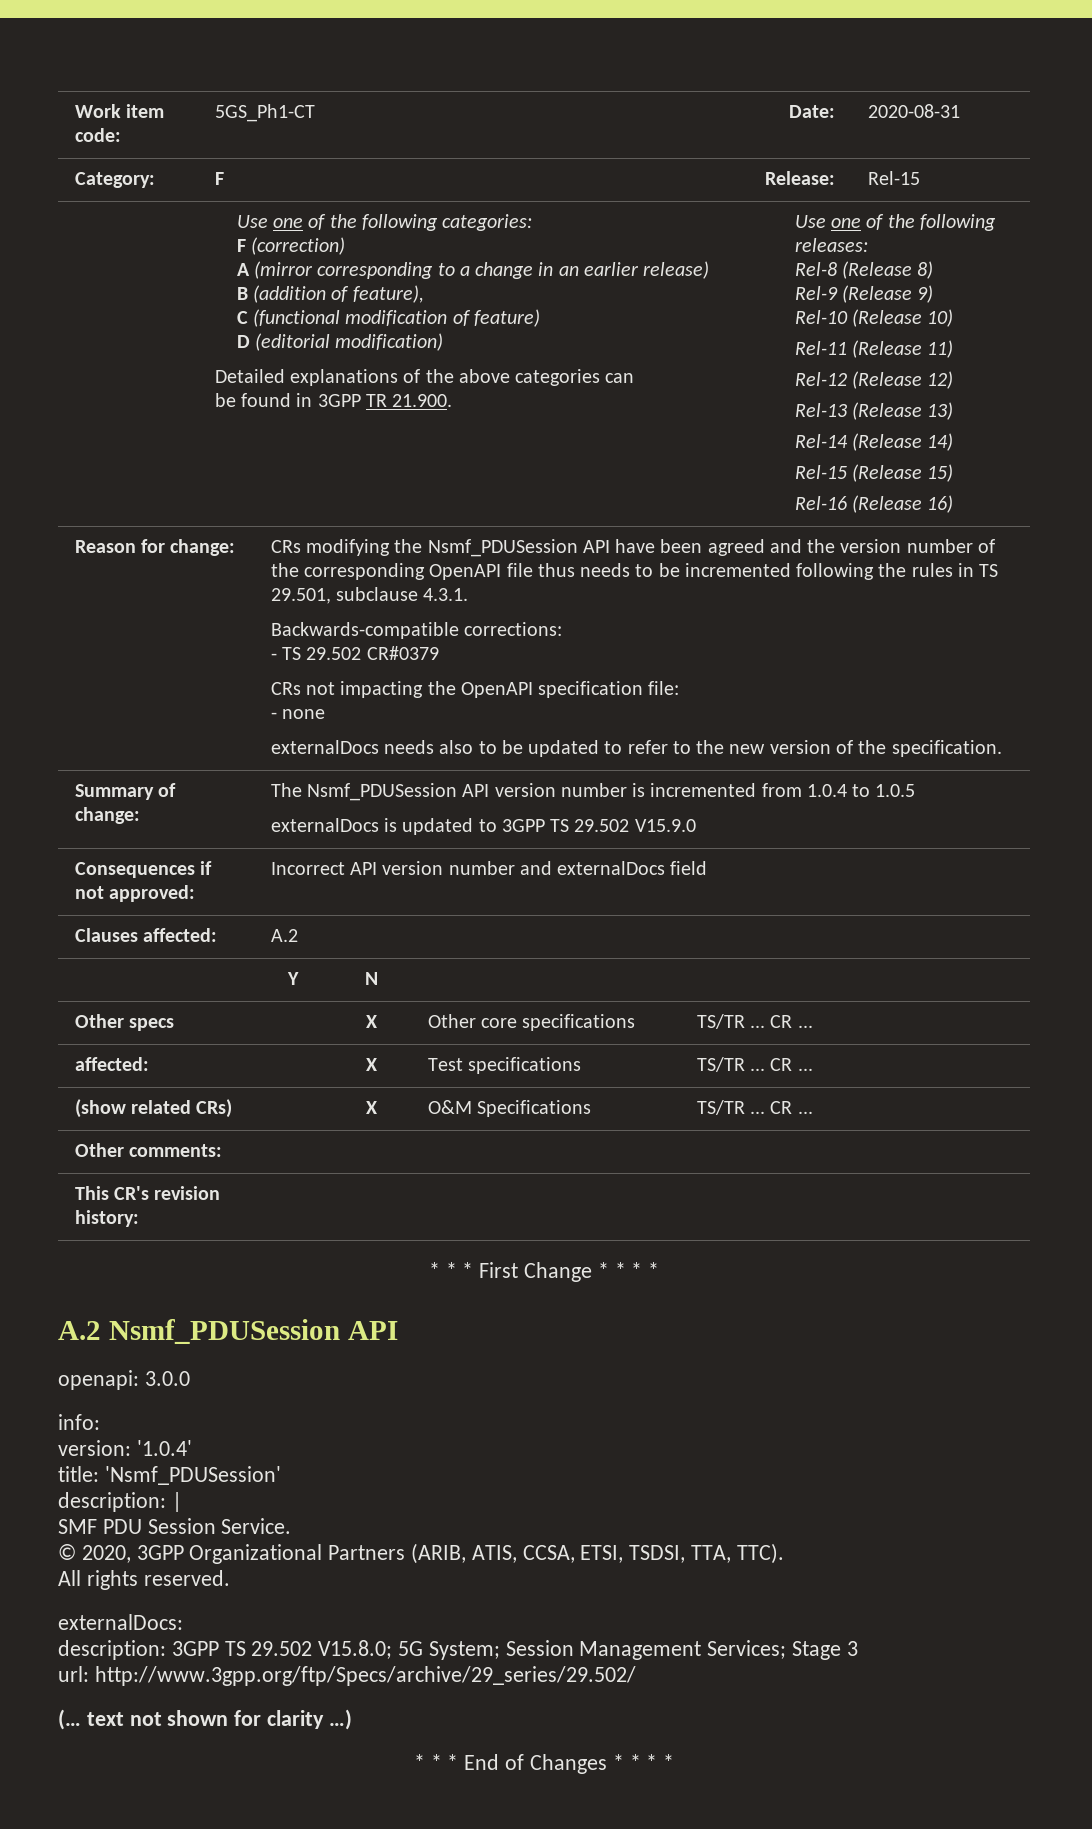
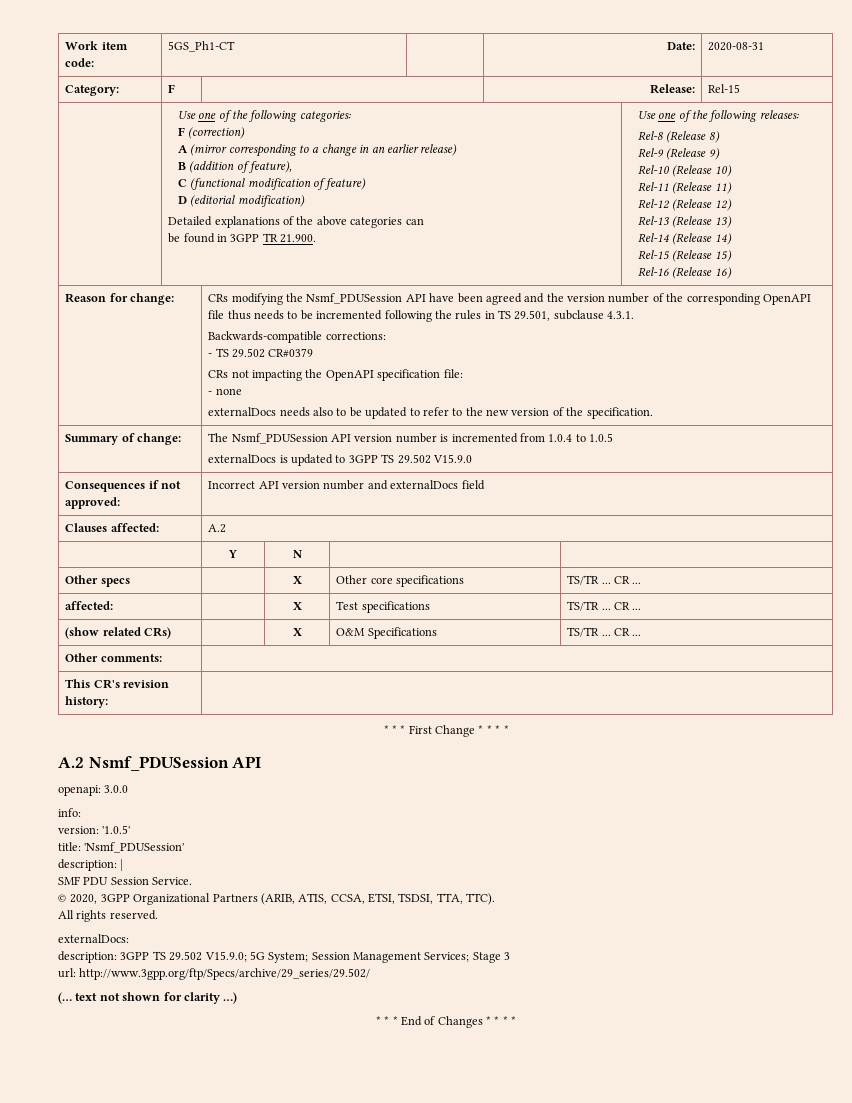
- version: '1.0.4'
+ version: '1.0.5'
- description: 3GPP TS 29.502 V15.8.0; 5G System; Session Management Services; Stage 3
+ description: 3GPP TS 29.502 V15.9.0; 5G System; Session Management Services; Stage 3

